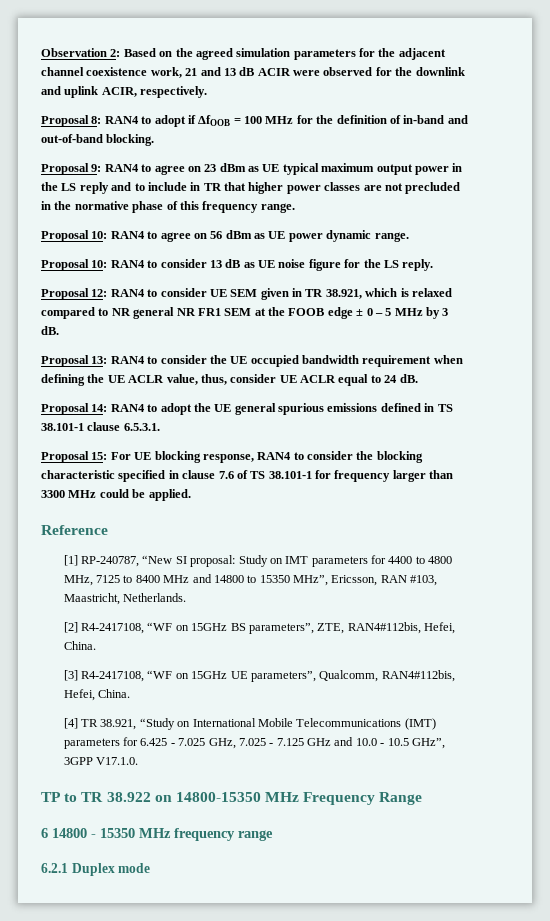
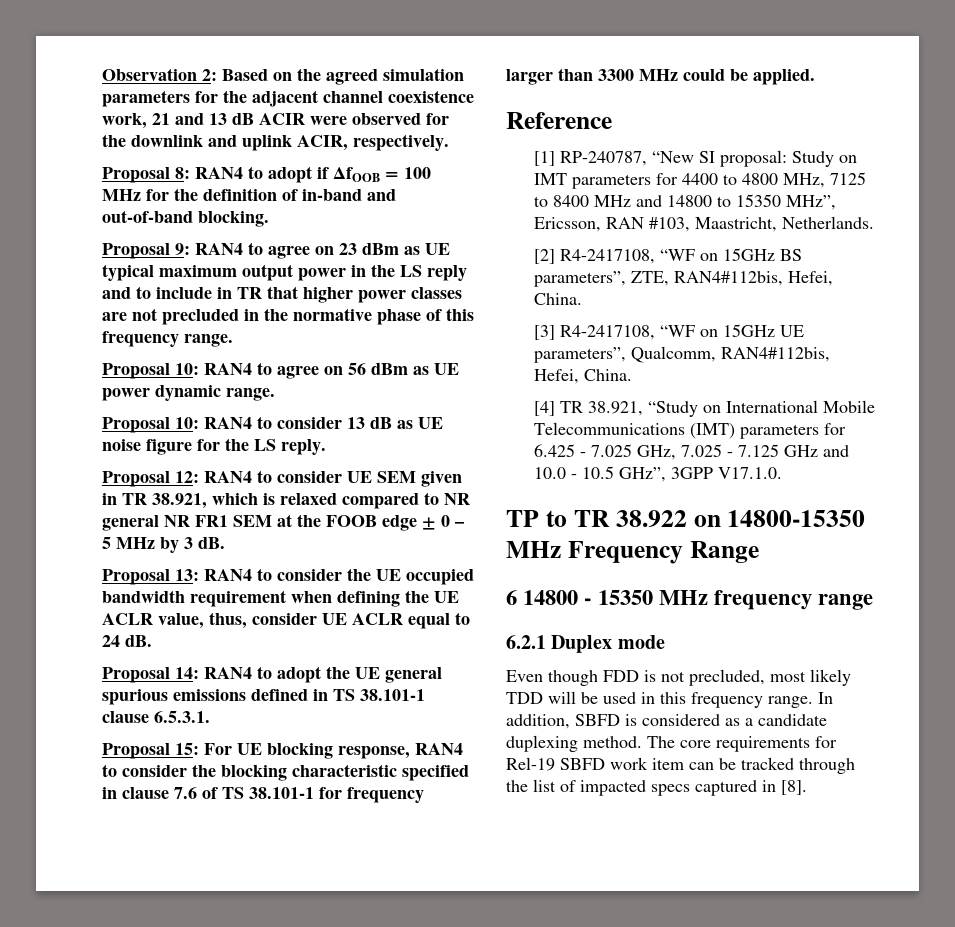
+ Even though FDD is not precluded, most likely TDD will be used in this frequency range. In addition, SBFD is considered as a candidate duplexing method. The core requirements for Rel-19 SBFD work item can be tracked through the list of impacted specs captured in [8].

